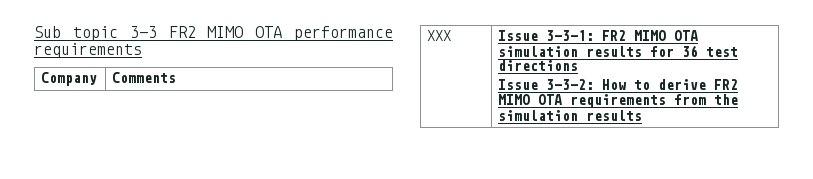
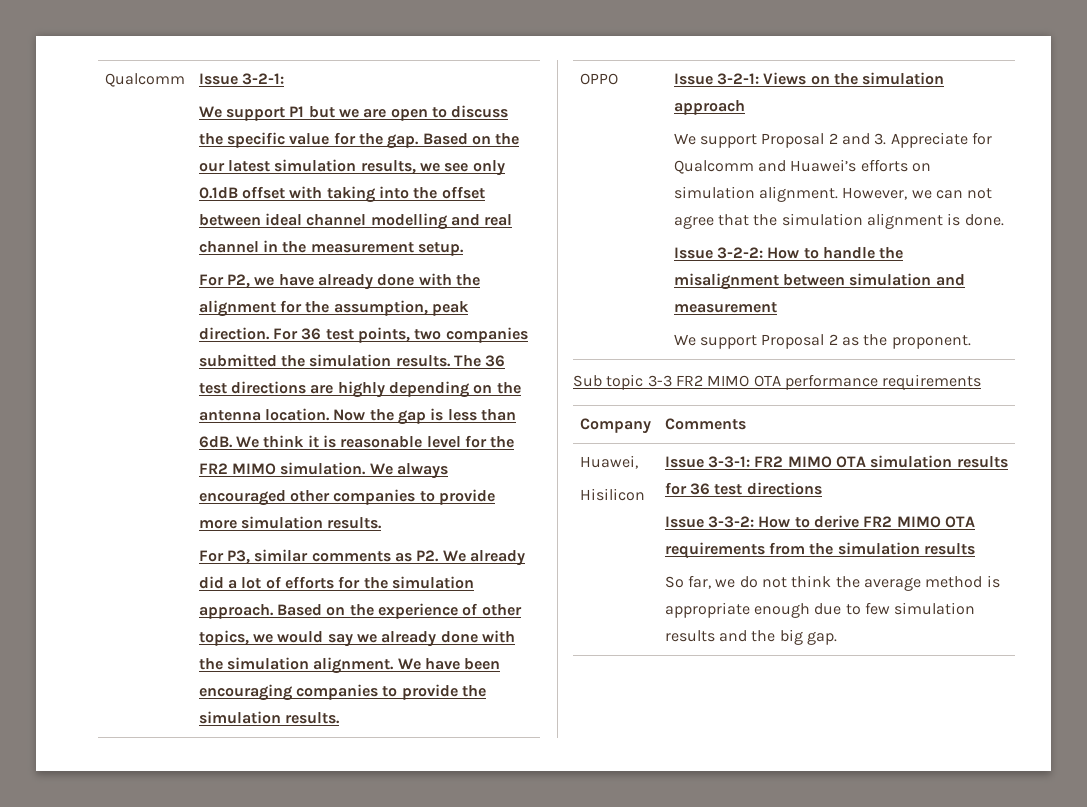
+ Qualcomm | Issue 3-2-1:
+ We support P1 but we are open to discuss the specific value for the gap. Based on the our latest simulation results, we see only 0.1dB offset with taking into the offset between ideal channel modelling and real channel in the measurement setup.
+ For P2, we have already done with the alignment for the assumption, peak direction. For 36 test points, two companies submitted the simulation results. The 36 test directions are highly depending on the antenna location. Now the gap is less than 6dB. We think it is reasonable level for the FR2 MIMO simulation. We always encouraged other companies to provide more simulation results.
+ For P3, similar comments as P2. We already did a lot of efforts for the simulation approach. Based on the experience of other topics, we would say we already done with the simulation alignment. We have been encouraging companies to provide the simulation results.
+ OPPO | Issue 3-2-1: Views on the simulation approach
+ We support Proposal 2 and 3. Appreciate for Qualcomm and Huawei’s efforts on simulation alignment. However, we can not agree that the simulation alignment is done.
+ Issue 3-2-2: How to handle the misalignment between simulation and measurement
+ We support Proposal 2 as the proponent.
- XXX
+ Huawei,
+ Hisilicon
+ So far, we do not think the average method is appropriate enough due to few simulation results and the big gap.

